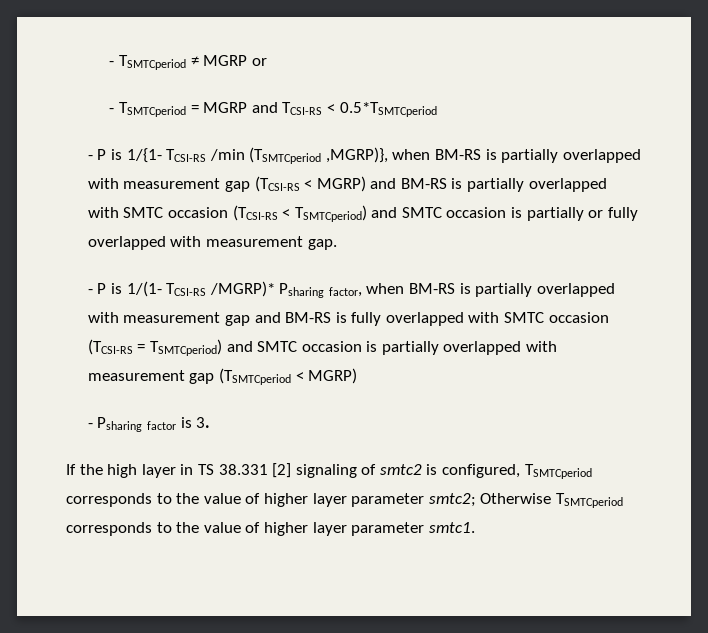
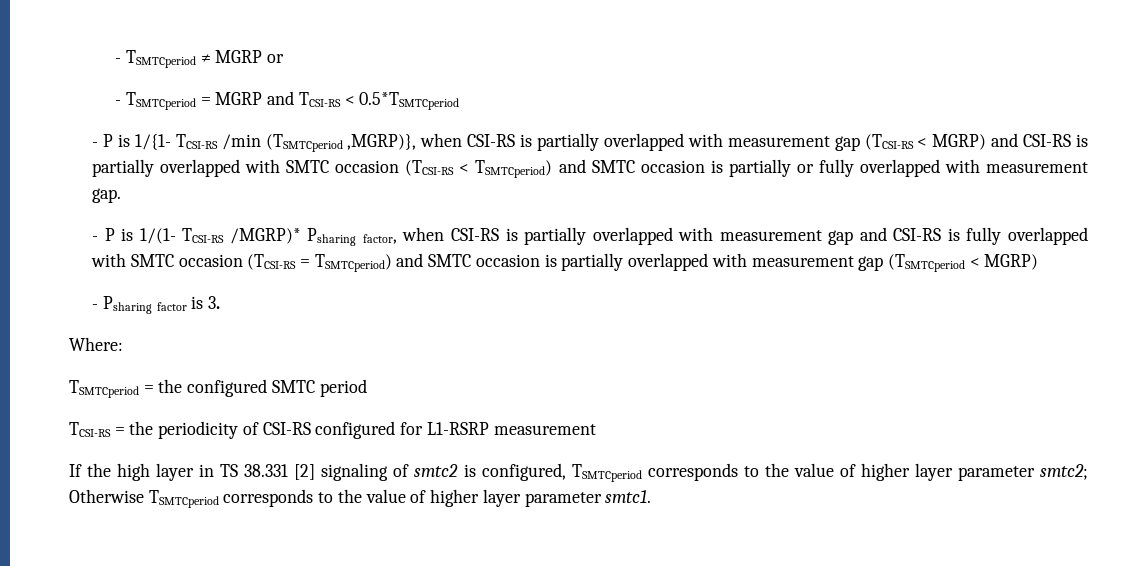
- - P is 1/{1- TCSI-RS /min (TSMTCperiod ,MGRP)}, when BM-RS is partially overlapped with measurement gap (TCSI-RS < MGRP) and BM-RS is partially overlapped with SMTC occasion (TCSI-RS < TSMTCperiod) and SMTC occasion is partially or fully overlapped with measurement gap.
+ - P is 1/{1- TCSI-RS /min (TSMTCperiod ,MGRP)}, when CSI-RS is partially overlapped with measurement gap (TCSI-RS < MGRP) and CSI-RS is partially overlapped with SMTC occasion (TCSI-RS < TSMTCperiod) and SMTC occasion is partially or fully overlapped with measurement gap.
- - P is 1/(1- TCSI-RS /MGRP)* Psharing factor, when BM-RS is partially overlapped with measurement gap and BM-RS is fully overlapped with SMTC occasion (TCSI-RS = TSMTCperiod) and SMTC occasion is partially overlapped with measurement gap (TSMTCperiod < MGRP)
+ - P is 1/(1- TCSI-RS /MGRP)* Psharing factor, when CSI-RS is partially overlapped with measurement gap and CSI-RS is fully overlapped with SMTC occasion (TCSI-RS = TSMTCperiod) and SMTC occasion is partially overlapped with measurement gap (TSMTCperiod < MGRP)
+ Where:
+ TSMTCperiod = the configured SMTC period
+ TCSI-RS = the periodicity of CSI-RS configured for L1-RSRP measurement

